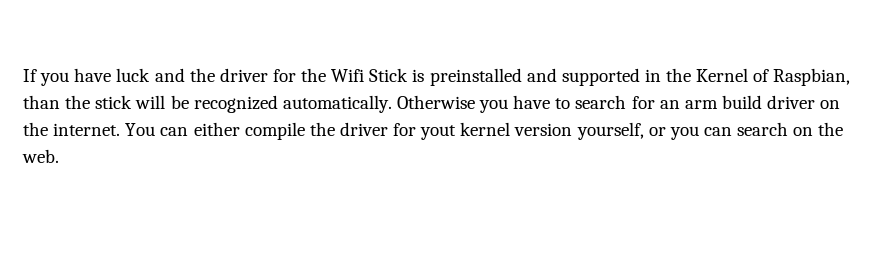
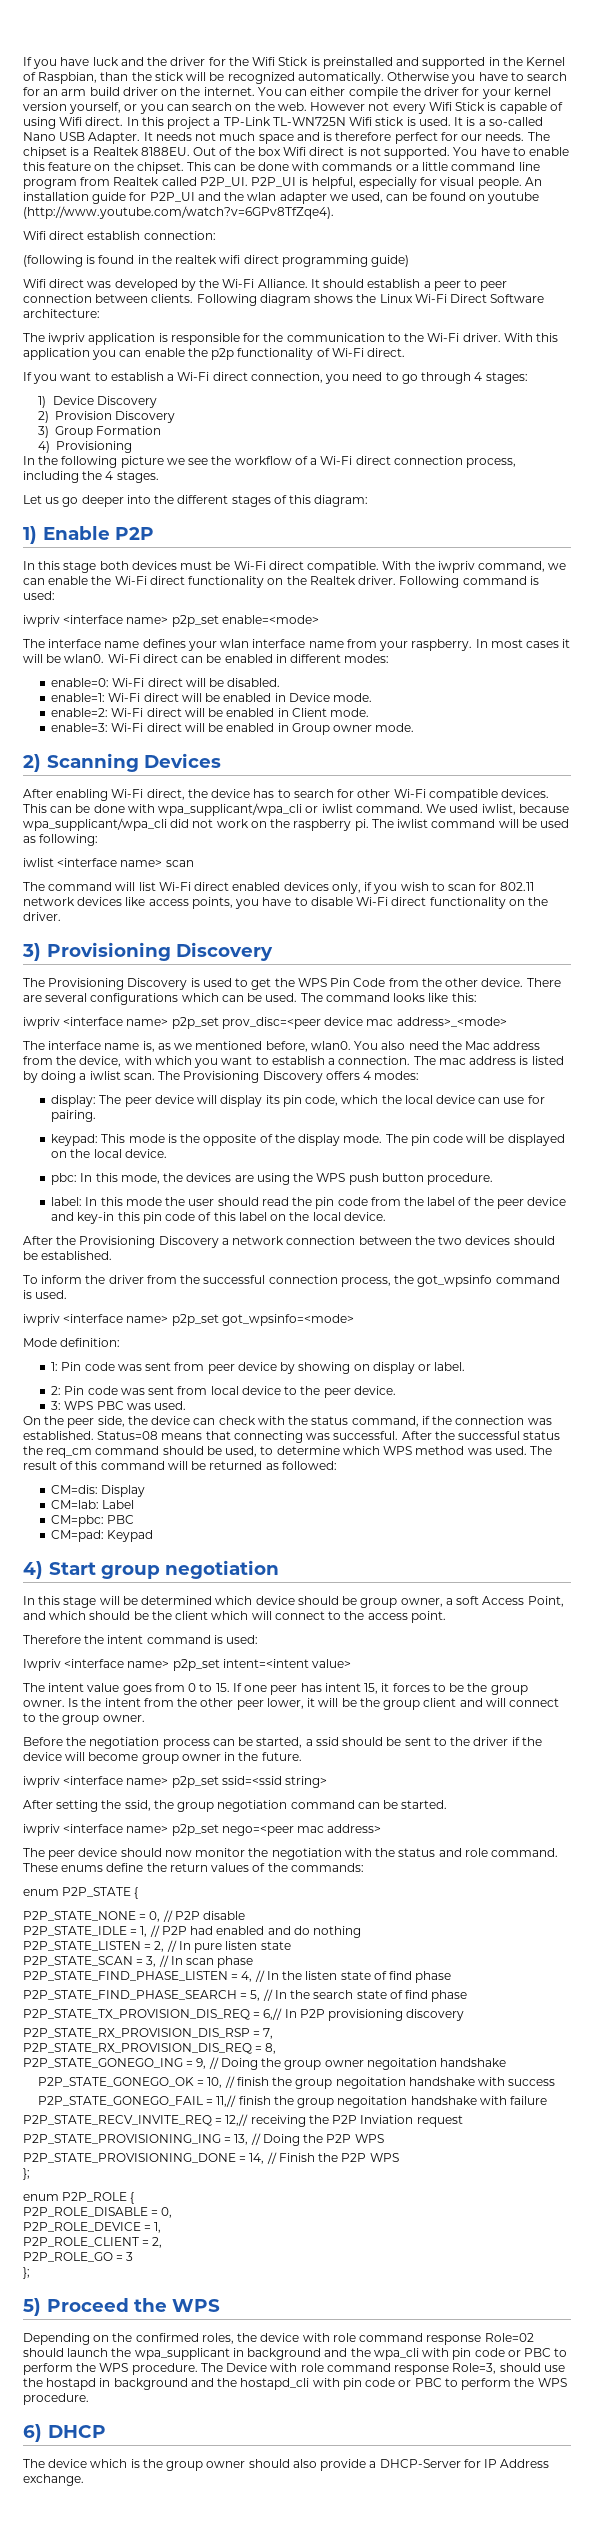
- You can either compile the driver for yout kernel version yourself, or you can search on the web.
+ You can either compile the driver for your kernel version yourself, or you can search on the web.
+ However not every Wifi Stick is capable of using Wifi direct. In this project a TP-Link TL-WN725N Wifi stick is used. It is a so-called Nano USB Adapter. It needs not much space and is therefore perfect for our needs. The chipset is a Realtek 8188EU. Out of the box Wifi direct is not supported. You have to enable this feature on the chipset. This can be done with commands or a little command line program from Realtek called P2P_UI. P2P_UI is helpful, especially for visual people. An installation guide for P2P_UI and the wlan adapter we used, can be found on youtube (http://www.youtube.com/watch?v=6GPv8TfZqe4).
+ Wifi direct establish connection:
+ (following is found in the realtek wifi direct programming guide)
+ Wifi direct was developed by the Wi-Fi Alliance. It should establish a peer to peer connection between clients. Following diagram shows the Linux Wi-Fi Direct Software architecture:
+ The iwpriv application is responsible for the communication to the Wi-Fi driver. With this application you can enable the p2p functionality of Wi-Fi direct.
+ If you want to establish a Wi-Fi direct connection, you need to go through 4 stages:
+ 1) Device Discovery
+ 2) Provision Discovery
+ 3) Group Formation
+ 4) Provisioning
+ In the following picture we see the workflow of a Wi-Fi direct connection process, including the 4 stages.
+ Let us go deeper into the different stages of this diagram:
+ 1) Enable P2P
+ In this stage both devices must be Wi-Fi direct compatible. With the iwpriv command, we can enable the Wi-Fi direct functionality on the Realtek driver. Following command is used:
+ iwpriv <interface name> p2p_set enable=<mode>
+ The interface name defines your wlan interface name from your raspberry. In most cases it will be wlan0. Wi-Fi direct can be enabled in different modes:
+ enable=0: Wi-Fi direct will be disabled.
+ enable=1: Wi-Fi direct will be enabled in Device mode.
+ enable=2: Wi-Fi direct will be enabled in Client mode.
+ enable=3: Wi-Fi direct will be enabled in Group owner mode.
+ 2) Scanning Devices
+ After enabling Wi-Fi direct, the device has to search for other Wi-Fi compatible devices. This can be done with wpa_supplicant/wpa_cli or iwlist command. We used iwlist, because wpa_supplicant/wpa_cli did not work on the raspberry pi. The iwlist command will be used as following:
+ iwlist <interface name> scan
+ The command will list Wi-Fi direct enabled devices only, if you wish to scan for 802.11 network devices like access points, you have to disable Wi-Fi direct functionality on the driver.
+ 3) Provisioning Discovery
+ The Provisioning Discovery is used to get the WPS Pin Code from the other device. There are several configurations which can be used. The command looks like this:
+ iwpriv <interface name> p2p_set prov_disc=<peer device mac address>_<mode>
+ The interface name is, as we mentioned before, wlan0. You also need the Mac address from the device, with which you want to establish a connection. The mac address is listed by doing a iwlist scan. The Provisioning Discovery offers 4 modes:
+ display: The peer device will display its pin code, which the local device can use for pairing.
+ keypad: This mode is the opposite of the display mode. The pin code will be displayed on the local device.
+ pbc: In this mode, the devices are using the WPS push button procedure.
+ label: In this mode the user should read the pin code from the label of the peer device and key-in this pin code of this label on the local device.
+ After the Provisioning Discovery a network connection between the two devices should be established.
+ To inform the driver from the successful connection process, the got_wpsinfo command is used.
+ iwpriv <interface name> p2p_set got_wpsinfo=<mode>
+ Mode definition:
+ 1: Pin code was sent from peer device by showing on display or label.
+ 2: Pin code was sent from local device to the peer device.
+ 3: WPS PBC was used.
+ On the peer side, the device can check with the status command, if the connection was established. Status=08 means that connecting was successful. After the successful status the req_cm command should be used, to determine which WPS method was used. The result of this command will be returned as followed:
+ CM=dis: Display
+ CM=lab: Label
+ CM=pbc: PBC
+ CM=pad: Keypad
+ 4) Start group negotiation
+ In this stage will be determined which device should be group owner, a soft Access Point, and which should be the client which will connect to the access point.
+ Therefore the intent command is used:
+ Iwpriv <interface name> p2p_set intent=<intent value>
+ The intent value goes from 0 to 15. If one peer has intent 15, it forces to be the group owner. Is the intent from the other peer lower, it will be the group client and will connect to the group owner.
+ Before the negotiation process can be started, a ssid should be sent to the driver if the device will become group owner in the future.
+ iwpriv <interface name> p2p_set ssid=<ssid string>
+ After setting the ssid, the group negotiation command can be started.
+ iwpriv <interface name> p2p_set nego=<peer mac address>
+ The peer device should now monitor the negotiation with the status and role command. These enums define the return values of the commands:
+ enum P2P_STATE {
+ P2P_STATE_NONE = 0, // P2P disable
+ P2P_STATE_IDLE = 1, // P2P had enabled and do nothing
+ P2P_STATE_LISTEN = 2, // In pure listen state
+ P2P_STATE_SCAN = 3, // In scan phase
+ P2P_STATE_FIND_PHASE_LISTEN = 4, // In the listen state of find phase
+ P2P_STATE_FIND_PHASE_SEARCH = 5, // In the search state of find phase
+ P2P_STATE_TX_PROVISION_DIS_REQ = 6,// In P2P provisioning discovery
+ P2P_STATE_RX_PROVISION_DIS_RSP = 7,
+ P2P_STATE_RX_PROVISION_DIS_REQ = 8,
+ P2P_STATE_GONEGO_ING = 9, // Doing the group owner negoitation handshake
+ P2P_STATE_GONEGO_OK = 10, // finish the group negoitation handshake with success
+ P2P_STATE_GONEGO_FAIL = 11,// finish the group negoitation handshake with failure
+ P2P_STATE_RECV_INVITE_REQ = 12,// receiving the P2P Inviation request
+ P2P_STATE_PROVISIONING_ING = 13, // Doing the P2P WPS
+ P2P_STATE_PROVISIONING_DONE = 14, // Finish the P2P WPS
+ };
+ enum P2P_ROLE {
+ P2P_ROLE_DISABLE = 0,
+ P2P_ROLE_DEVICE = 1,
+ P2P_ROLE_CLIENT = 2,
+ P2P_ROLE_GO = 3
+ };
+ 5) Proceed the WPS
+ Depending on the confirmed roles, the device with role command response Role=02 should launch the wpa_supplicant in background and the wpa_cli with pin code or PBC to perform the WPS procedure. The Device with role command response Role=3, should use the hostapd in background and the hostapd_cli with pin code or PBC to perform the WPS procedure.
+ 6) DHCP
+ The device which is the group owner should also provide a DHCP-Server for IP Address exchange.

